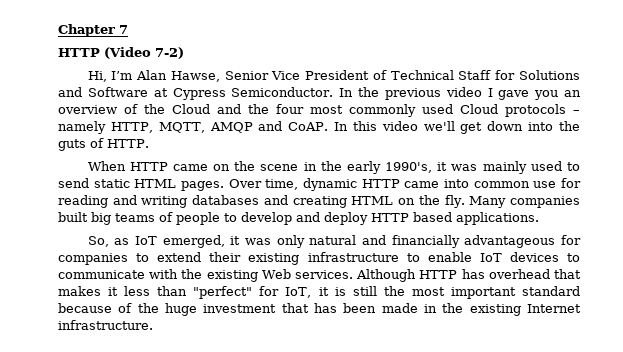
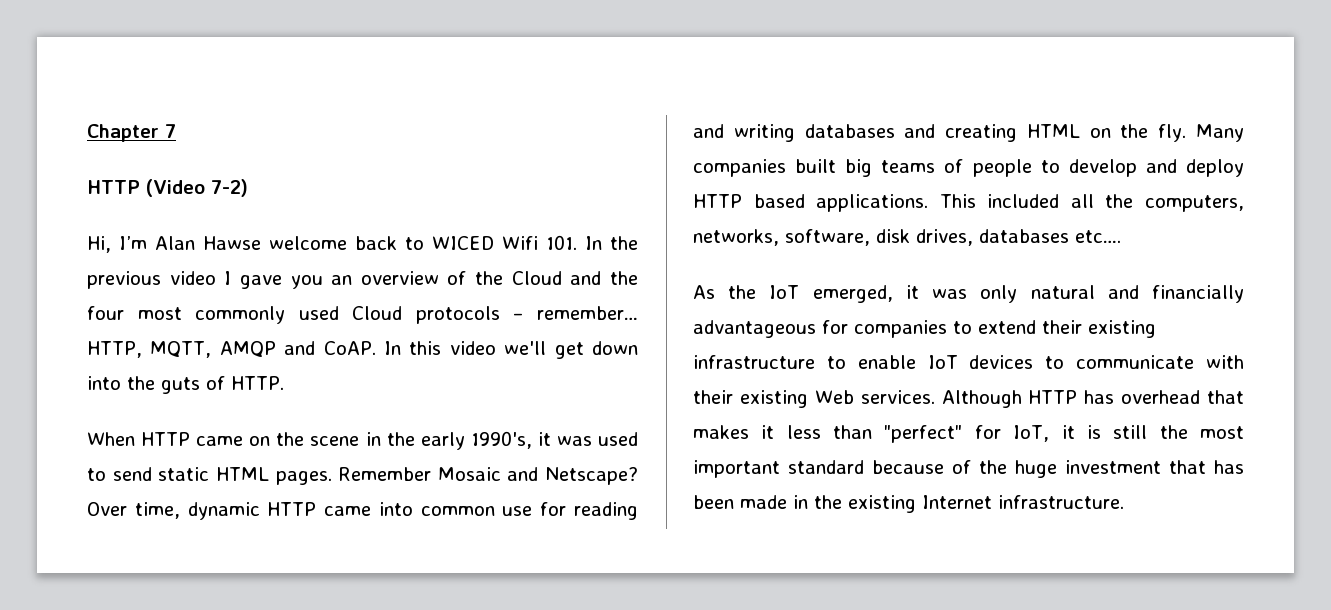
- Hi, I’m Alan Hawse, Senior Vice President of Technical Staff for Solutions and Software at Cypress Semiconductor. In the previous video I gave you an overview of the Cloud and the four most commonly used Cloud protocols – namely HTTP, MQTT, AMQP and CoAP.
+ Hi, I’m Alan Hawse welcome back to WICED Wifi 101. In the previous video I gave you an overview of the Cloud and the four most commonly used Cloud protocols – remember… HTTP, MQTT, AMQP and CoAP.
- When HTTP came on the scene in the early 1990's, it was mainly used to send static HTML pages.
+ When HTTP came on the scene in the early 1990's, it was used to send static HTML pages.
+ Remember Mosaic and Netscape?
- Many companies built big teams of people to develop and deploy HTTP based applications.
- So, as IoT emerged, it was only natural and financially advantageous for companies to extend their existing infrastructure to enable IoT devices to communicate with the existing Web services.
+ Many companies built big teams of people to develop and deploy HTTP based applications. This included all the computers, networks, software, disk drives, databases etc….
+ As the IoT emerged, it was only natural and financially advantageous for companies to extend their existing infrastructure to enable IoT devices to communicate with their existing Web services.

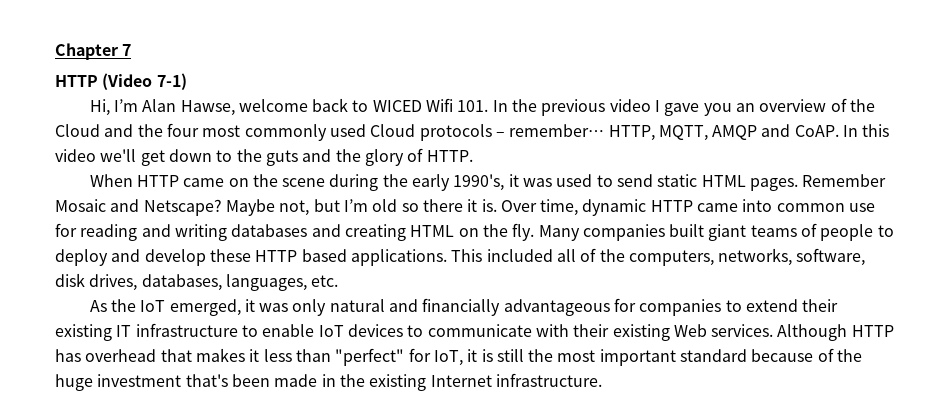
- HTTP (Video 7-2)
+ HTTP (Video 7-1)
- Hi, I’m Alan Hawse welcome back to WICED Wifi 101. In the previous video I gave you an overview of the Cloud and the four most commonly used Cloud protocols – remember…
+ Hi, I’m Alan Hawse, welcome back to WICED Wifi 101. In the previous video I gave you an overview of the Cloud and the four most commonly used Cloud protocols – remember…
- In this video we'll get down into the guts of HTTP.
+ In this video we'll get down to the guts and the glory of HTTP.
- When HTTP came on the scene in the early 1990's, it was used to send static HTML pages.
+ When HTTP came on the scene during the early 1990's, it was used to send static HTML pages.
+ Maybe not, but I’m old so there it is.
- Many companies built big teams of people to develop and deploy HTTP based applications.
+ Many companies built giant teams of people to deploy and develop these HTTP based applications.
- This included all the computers, networks, software, disk drives, databases etc….
+ This included all of the computers, networks, software, disk drives, databases, languages, etc.
- As the IoT emerged, it was only natural and financially advantageous for companies to extend their existing infrastructure to enable IoT devices to communicate with their existing Web services.
+ As the IoT emerged, it was only natural and financially advantageous for companies to extend their existing IT infrastructure to enable IoT devices to communicate with their existing Web services.
- Although HTTP has overhead that makes it less than "perfect" for IoT, it is still the most important standard because of the huge investment that has been made in the existing Internet infrastructure.
+ Although HTTP has overhead that makes it less than "perfect" for IoT, it is still the most important standard because of the huge investment that's been made in the existing Internet infrastructure.

